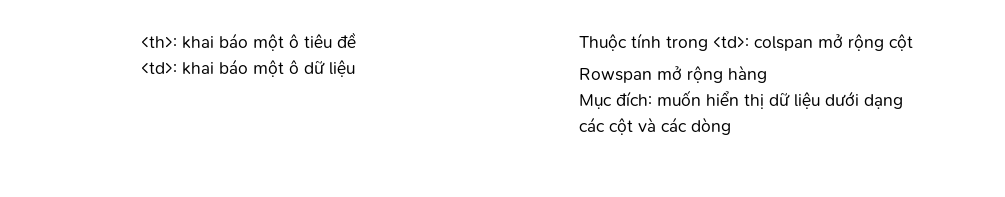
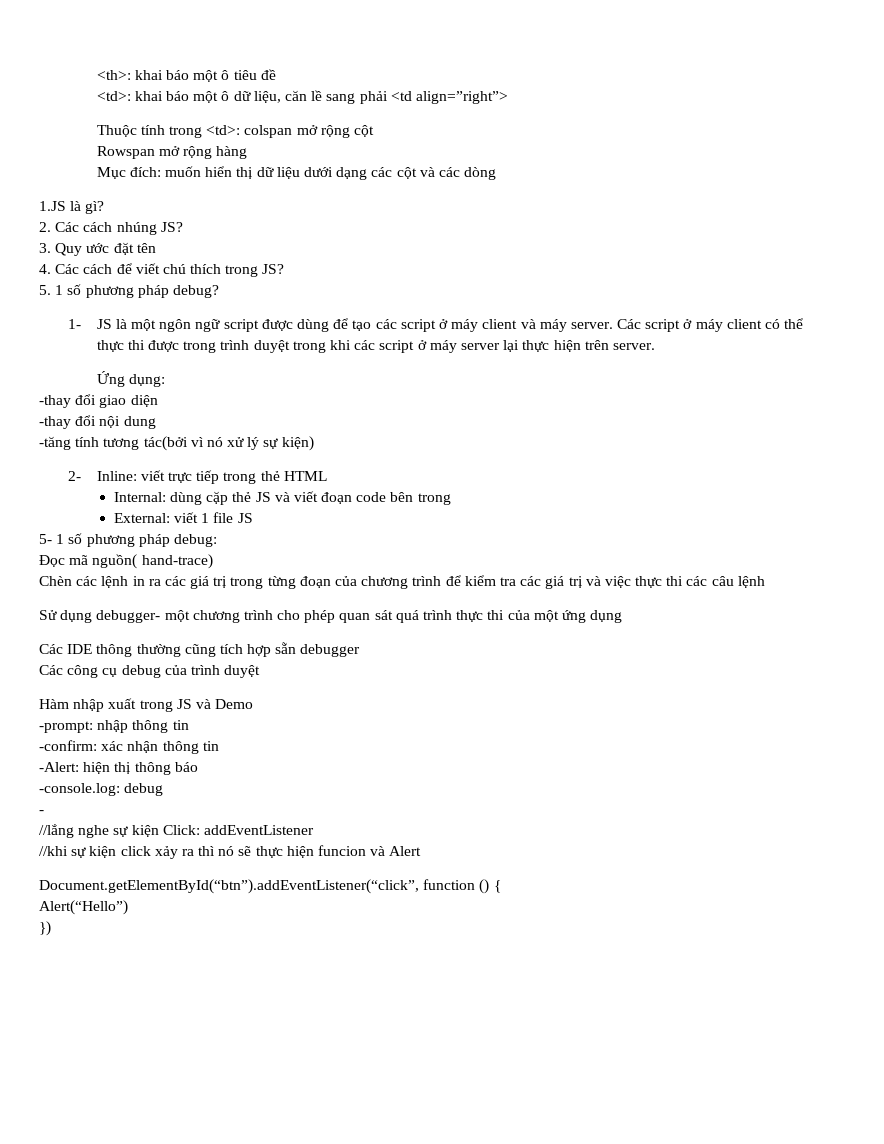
- <td>: khai báo một ô dữ liệu
+ <td>: khai báo một ô dữ liệu, căn lề sang phải <td align=”right”>
+ 1.JS là gì?
+ 2. Các cách nhúng JS?
+ 3. Quy ước đặt tên
+ 4. Các cách để viết chú thích trong JS?
+ 5. 1 số phương pháp debug?
+ 1- JS là một ngôn ngữ script được dùng để tạo các script ở máy client và máy server. Các script ở máy client có thể thực thi được trong trình duyệt trong khi các script ở máy server lại thực hiện trên server.
+ Ứng dụng:
+ -thay đổi giao diện
+ -thay đổi nội dung
+ -tăng tính tương tác(bởi vì nó xử lý sự kiện)
+ 2- Inline: viết trực tiếp trong thẻ HTML
+ Internal: dùng cặp thẻ JS và viết đoạn code bên trong
+ External: viết 1 file JS
+ 5- 1 số phương pháp debug:
+ Đọc mã nguồn( hand-trace)
+ Chèn các lệnh in ra các giá trị trong từng đoạn của chương trình để kiểm tra các giá trị và việc thực thi các câu lệnh
+ Sử dụng debugger- một chương trình cho phép quan sát quá trình thực thi của một ứng dụng
+ Các IDE thông thường cũng tích hợp sẵn debugger
+ Các công cụ debug của trình duyệt
+ Hàm nhập xuất trong JS và Demo
+ -prompt: nhập thông tin
+ -confirm: xác nhận thông tin
+ -Alert: hiện thị thông báo
+ -console.log: debug
+ -
+ //lắng nghe sự kiện Click: addEventListener
+ //khi sự kiện click xảy ra thì nó sẽ thực hiện funcion và Alert
+ Document.getElementById(“btn”).addEventListener(“click”, function () {
+ Alert(“Hello”)
+ })

